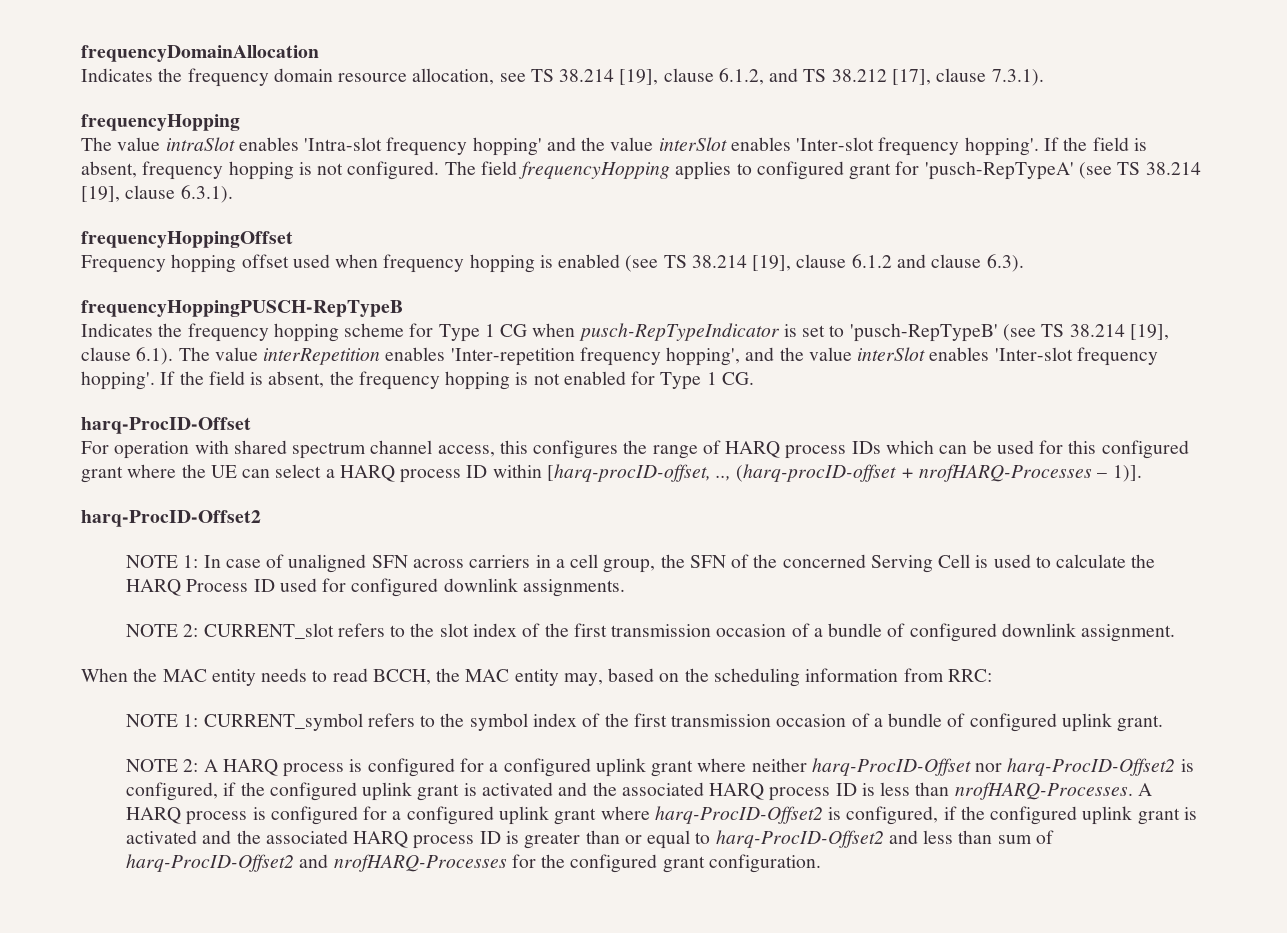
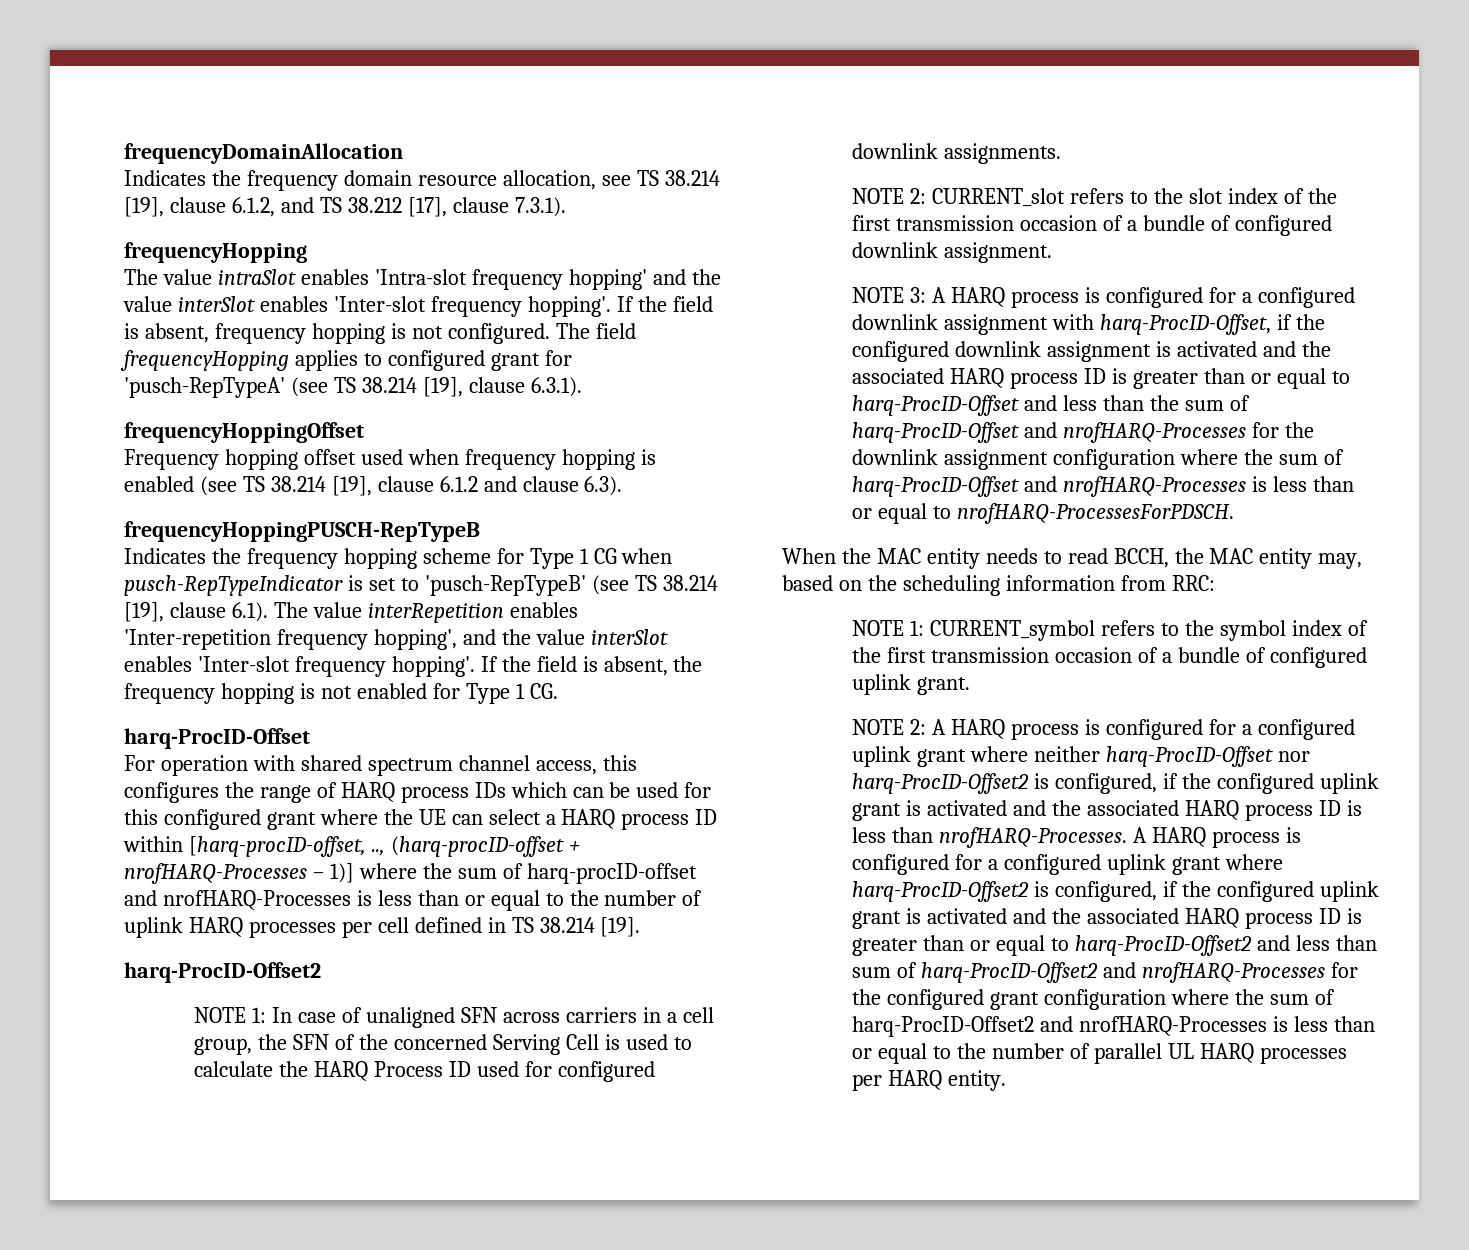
- For operation with shared spectrum channel access, this configures the range of HARQ process IDs which can be used for this configured grant where the UE can select a HARQ process ID within [harq-procID-offset, .., (harq-procID-offset + nrofHARQ-Processes – 1)].
+ For operation with shared spectrum channel access, this configures the range of HARQ process IDs which can be used for this configured grant where the UE can select a HARQ process ID within [harq-procID-offset, .., (harq-procID-offset + nrofHARQ-Processes – 1)] where the sum of harq-procID-offset and nrofHARQ-Processes is less than or equal to the number of uplink HARQ processes per cell defined in TS 38.214 [19].
+ NOTE 3: A HARQ process is configured for a configured downlink assignment with harq-ProcID-Offset, if the configured downlink assignment is activated and the associated HARQ process ID is greater than or equal to harq-ProcID-Offset and less than the sum of harq-ProcID-Offset and nrofHARQ-Processes for the downlink assignment configuration where the sum of harq-ProcID-Offset and nrofHARQ-Processes is less than or equal to nrofHARQ-ProcessesForPDSCH.
- A HARQ process is configured for a configured uplink grant where harq-ProcID-Offset2 is configured, if the configured uplink grant is activated and the associated HARQ process ID is greater than or equal to harq-ProcID-Offset2 and less than sum of harq-ProcID-Offset2 and nrofHARQ-Processes for the configured grant configuration.
+ A HARQ process is configured for a configured uplink grant where harq-ProcID-Offset2 is configured, if the configured uplink grant is activated and the associated HARQ process ID is greater than or equal to harq-ProcID-Offset2 and less than sum of harq-ProcID-Offset2 and nrofHARQ-Processes for the configured grant configuration where the sum of harq-ProcID-Offset2 and nrofHARQ-Processes is less than or equal to the number of parallel UL HARQ processes per HARQ entity.

